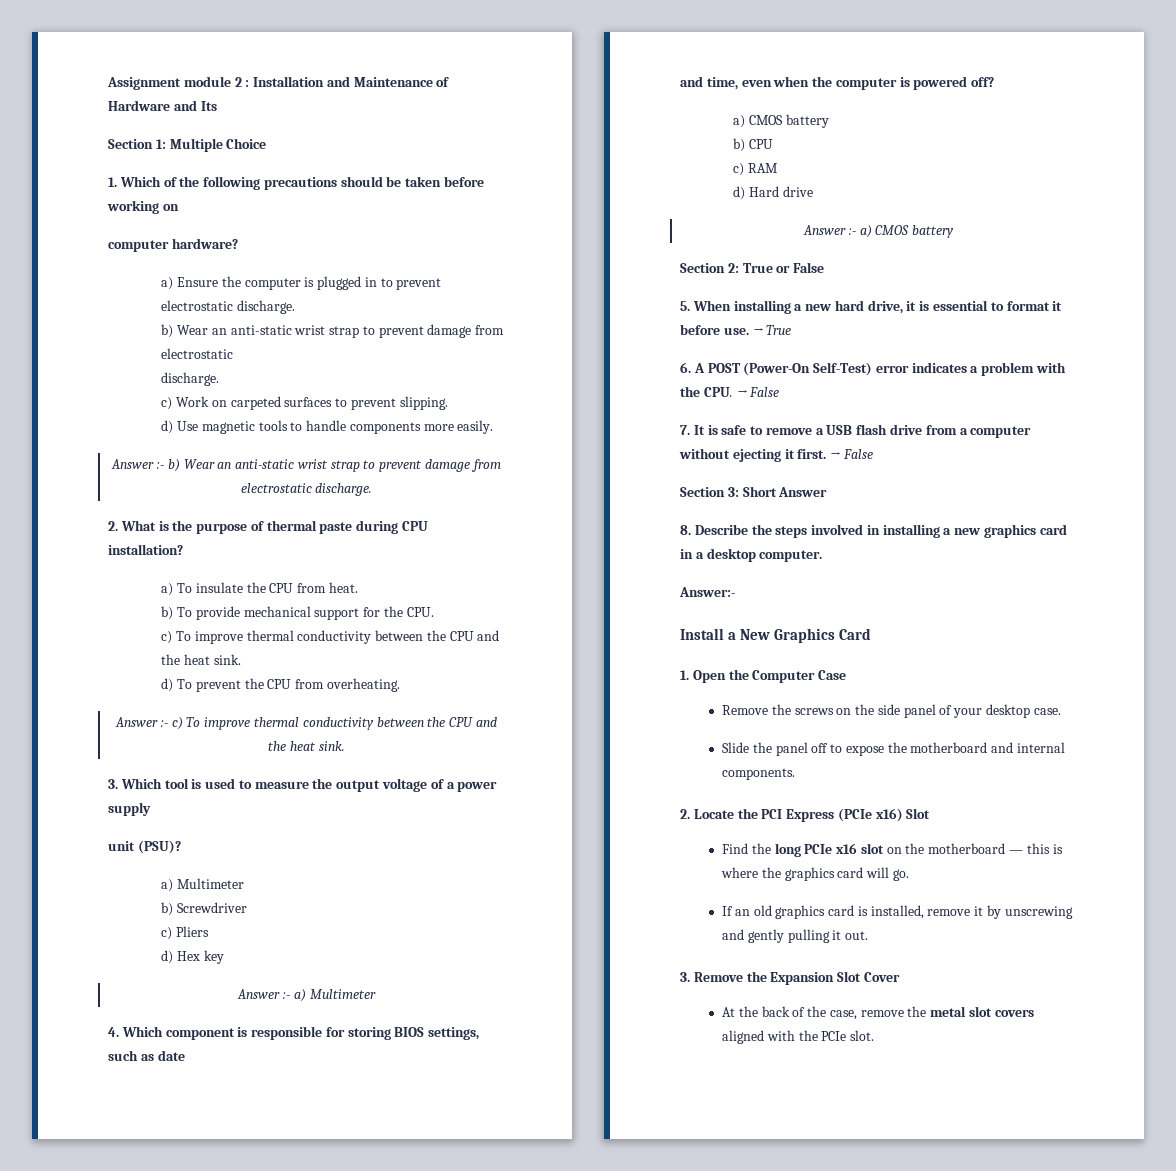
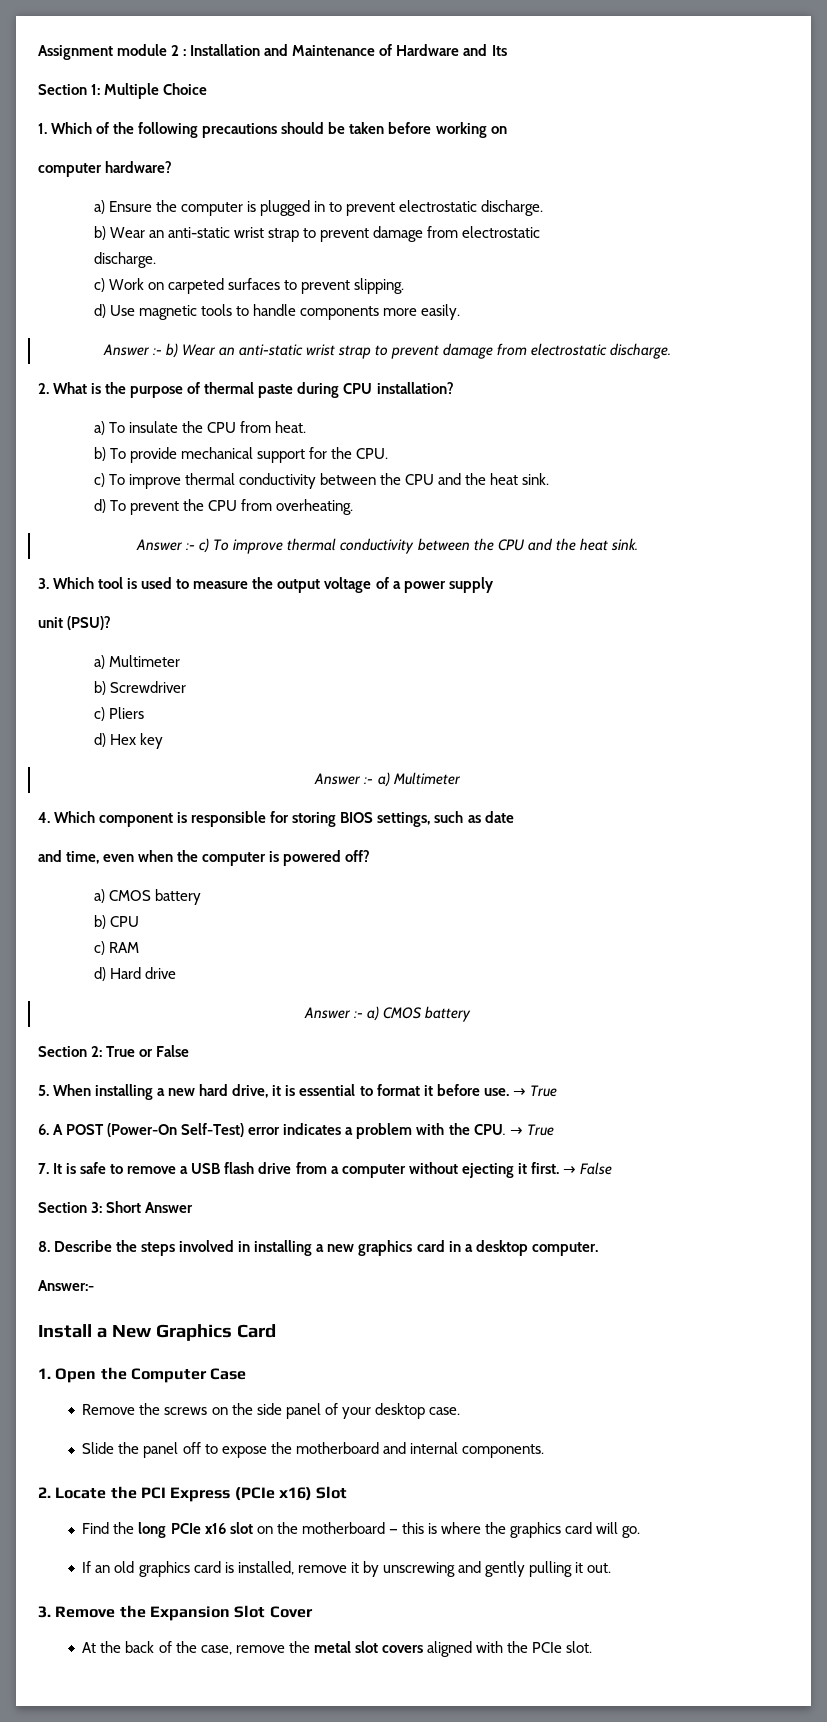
- 6. A POST (Power-On Self-Test) error indicates a problem with the CPU. → False
+ 6. A POST (Power-On Self-Test) error indicates a problem with the CPU. → True

